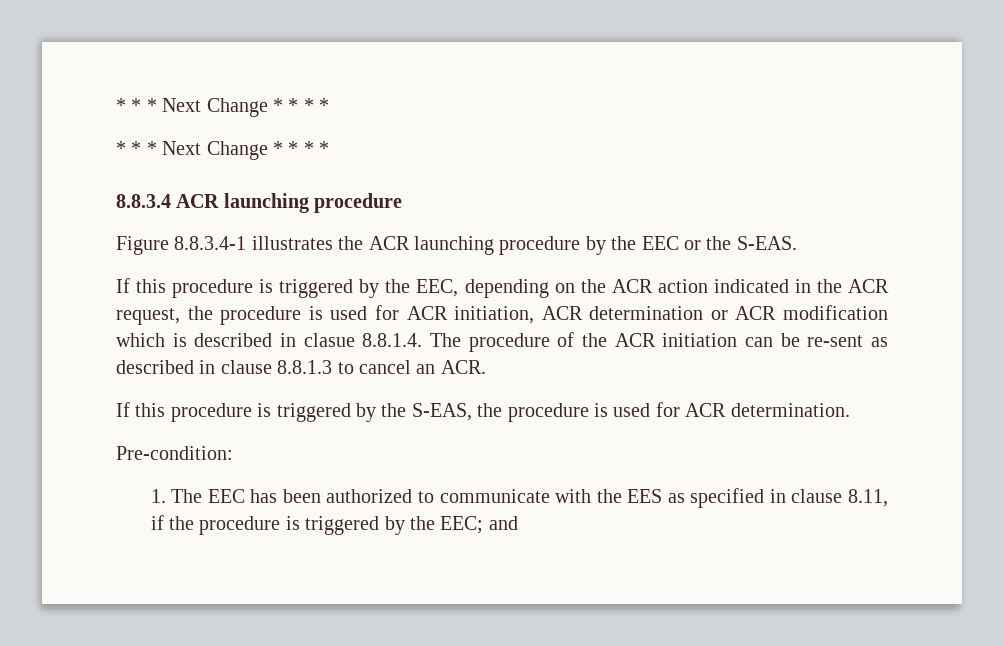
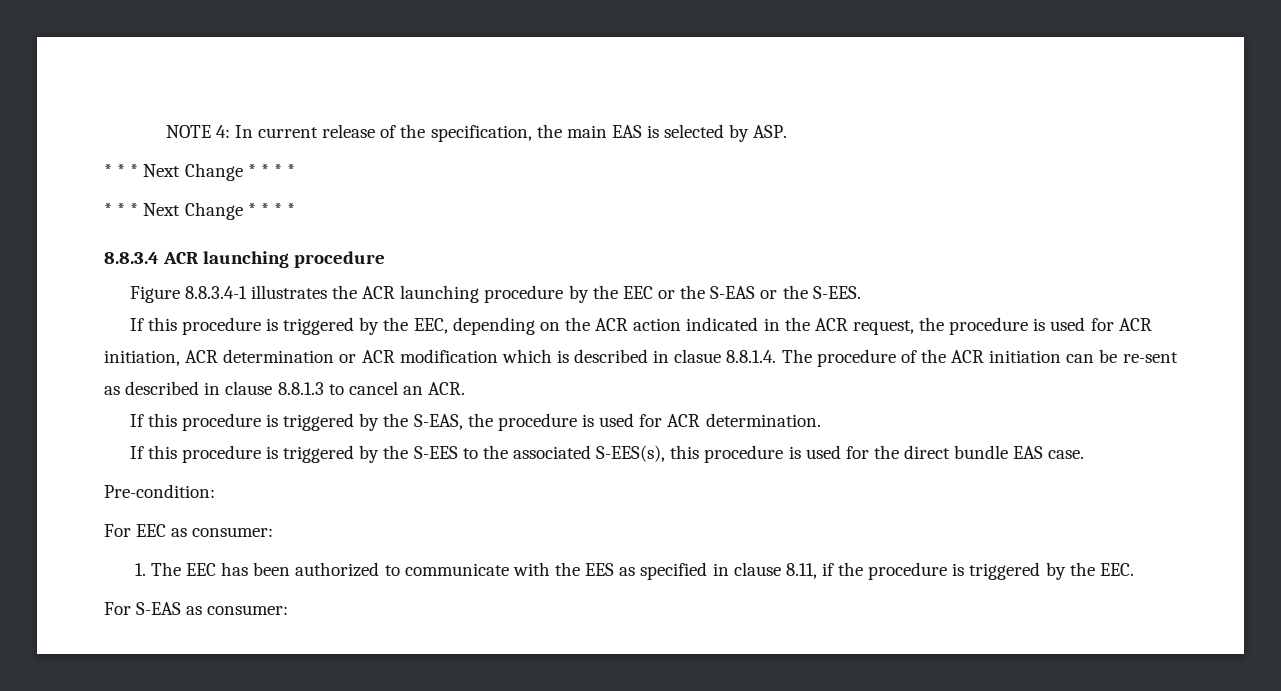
+ NOTE 4: In current release of the specification, the main EAS is selected by ASP.
- Figure 8.8.3.4-1 illustrates the ACR launching procedure by the EEC or the S-EAS.
+ Figure 8.8.3.4-1 illustrates the ACR launching procedure by the EEC or the S-EAS or the S-EES.
+ If this procedure is triggered by the S-EES to the associated S-EES(s), this procedure is used for the direct bundle EAS case.
  Pre-condition:
+ For EEC as consumer:
- 1. The EEC has been authorized to communicate with the EES as specified in clause 8.11, if the procedure is triggered by the EEC; and
+ 1. The EEC has been authorized to communicate with the EES as specified in clause 8.11, if the procedure is triggered by the EEC.
+ For S-EAS as consumer:

